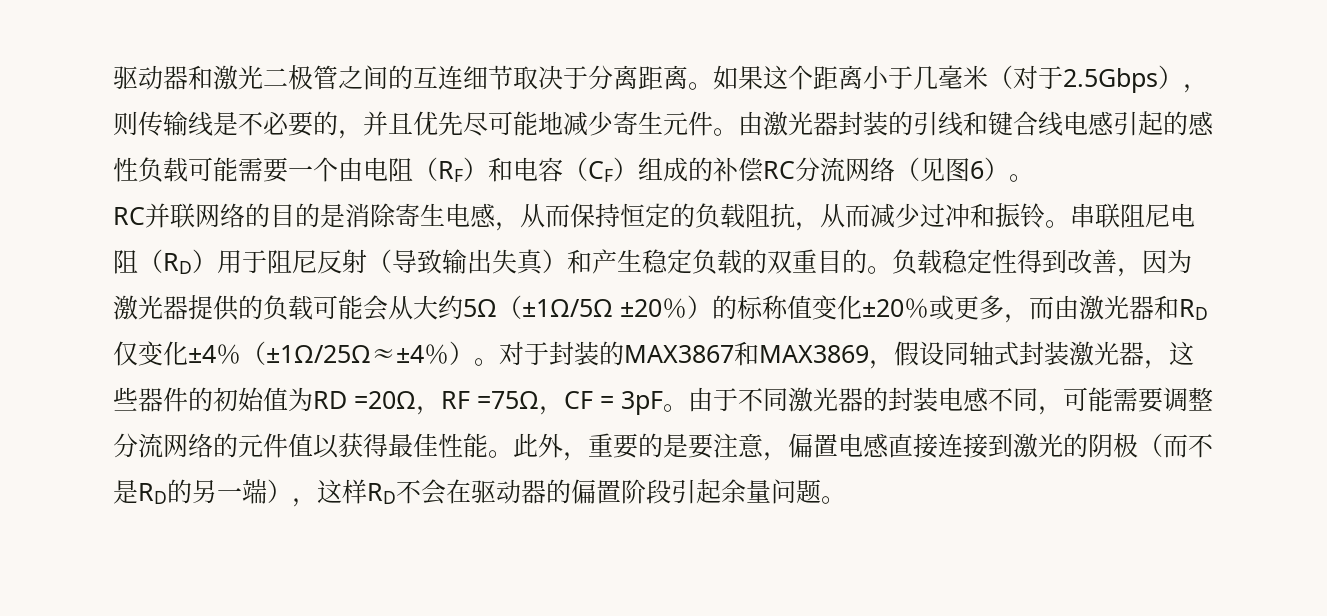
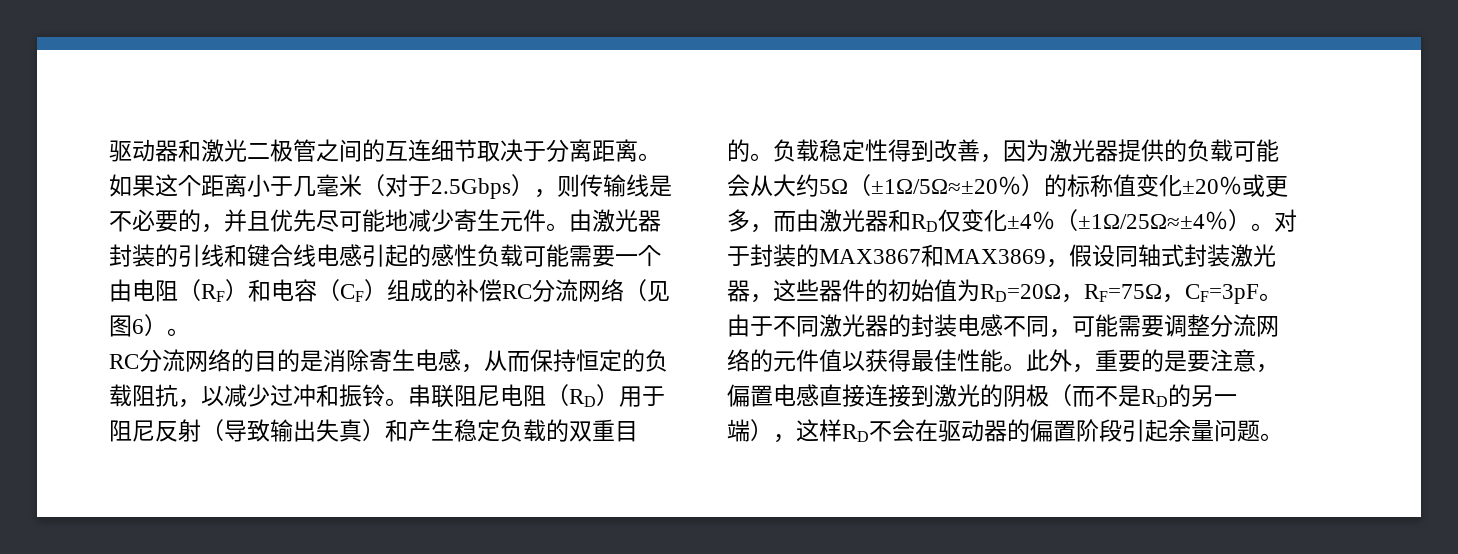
- RC并联网络的目的是消除寄生电感，从而保持恒定的负载阻抗，从而减少过冲和振铃。
+ RC分流网络的目的是消除寄生电感，从而保持恒定的负载阻抗，以减少过冲和振铃。
- 负载稳定性得到改善，因为激光器提供的负载可能会从大约5Ω（±1Ω/5Ω ±20％）的标称值变化±20％或更多，而由激光器和RD仅变化±4％（±1Ω/25Ω≈±4％）。
+ 负载稳定性得到改善，因为激光器提供的负载可能会从大约5Ω（±1Ω/5Ω≈±20％）的标称值变化±20％或更多，而由激光器和RD仅变化±4％（±1Ω/25Ω≈±4％）。
- 对于封装的MAX3867和MAX3869，假设同轴式封装激光器，这些器件的初始值为RD =20Ω，RF =75Ω，CF = 3pF。
+ 对于封装的MAX3867和MAX3869，假设同轴式封装激光器，这些器件的初始值为RD=20Ω，RF=75Ω，CF=3pF。

